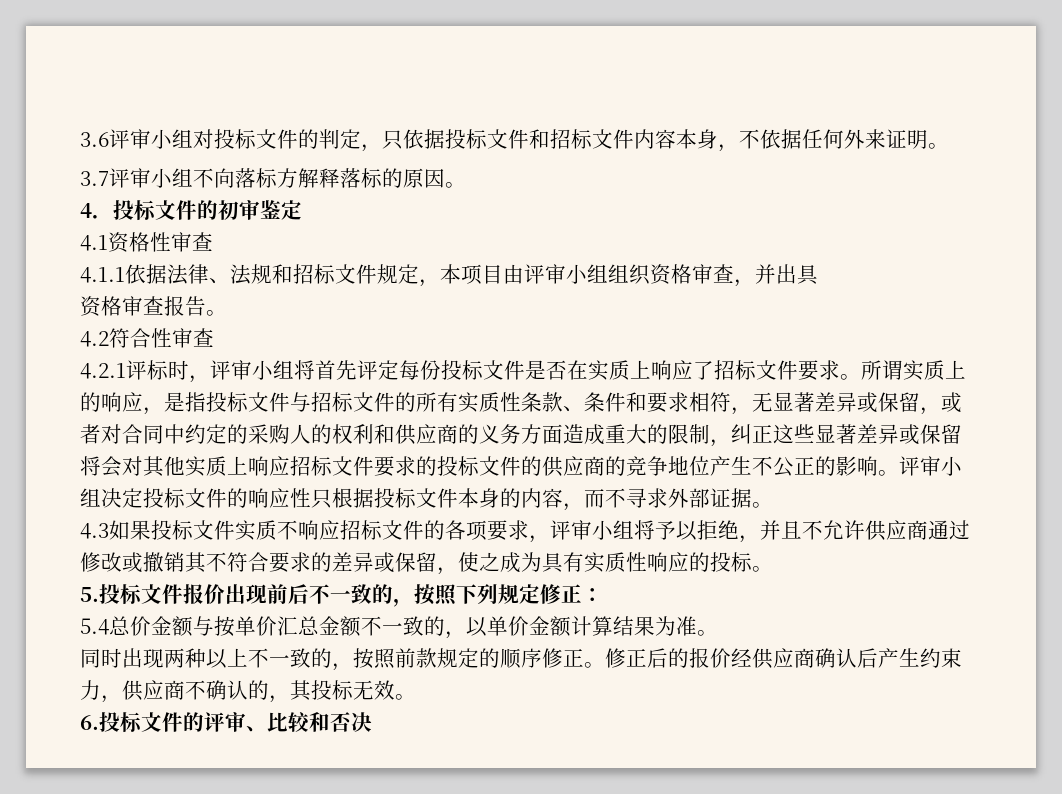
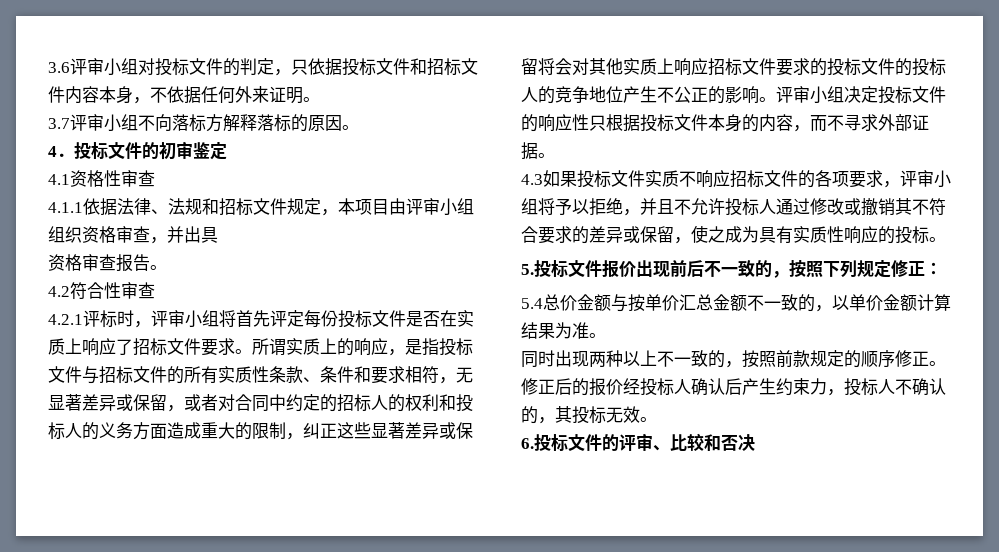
- 所谓实质上的响应，是指投标文件与招标文件的所有实质性条款、条件和要求相符，无显著差异或保留，或者对合同中约定的采购人的权利和供应商的义务方面造成重大的限制，纠正这些显著差异或保留将会对其他实质上响应招标文件要求的投标文件的供应商的竞争地位产生不公正的影响。
+ 所谓实质上的响应，是指投标文件与招标文件的所有实质性条款、条件和要求相符，无显著差异或保留，或者对合同中约定的招标人的权利和投标人的义务方面造成重大的限制，纠正这些显著差异或保留将会对其他实质上响应招标文件要求的投标文件的投标人的竞争地位产生不公正的影响。
- 4.3如果投标文件实质不响应招标文件的各项要求，评审小组将予以拒绝，并且不允许供应商通过修改或撤销其不符合要求的差异或保留，使之成为具有实质性响应的投标。
+ 4.3如果投标文件实质不响应招标文件的各项要求，评审小组将予以拒绝，并且不允许投标人通过修改或撤销其不符合要求的差异或保留，使之成为具有实质性响应的投标。
- 修正后的报价经供应商确认后产生约束力，供应商不确认的，其投标无效。
+ 修正后的报价经投标人确认后产生约束力，投标人不确认的，其投标无效。

